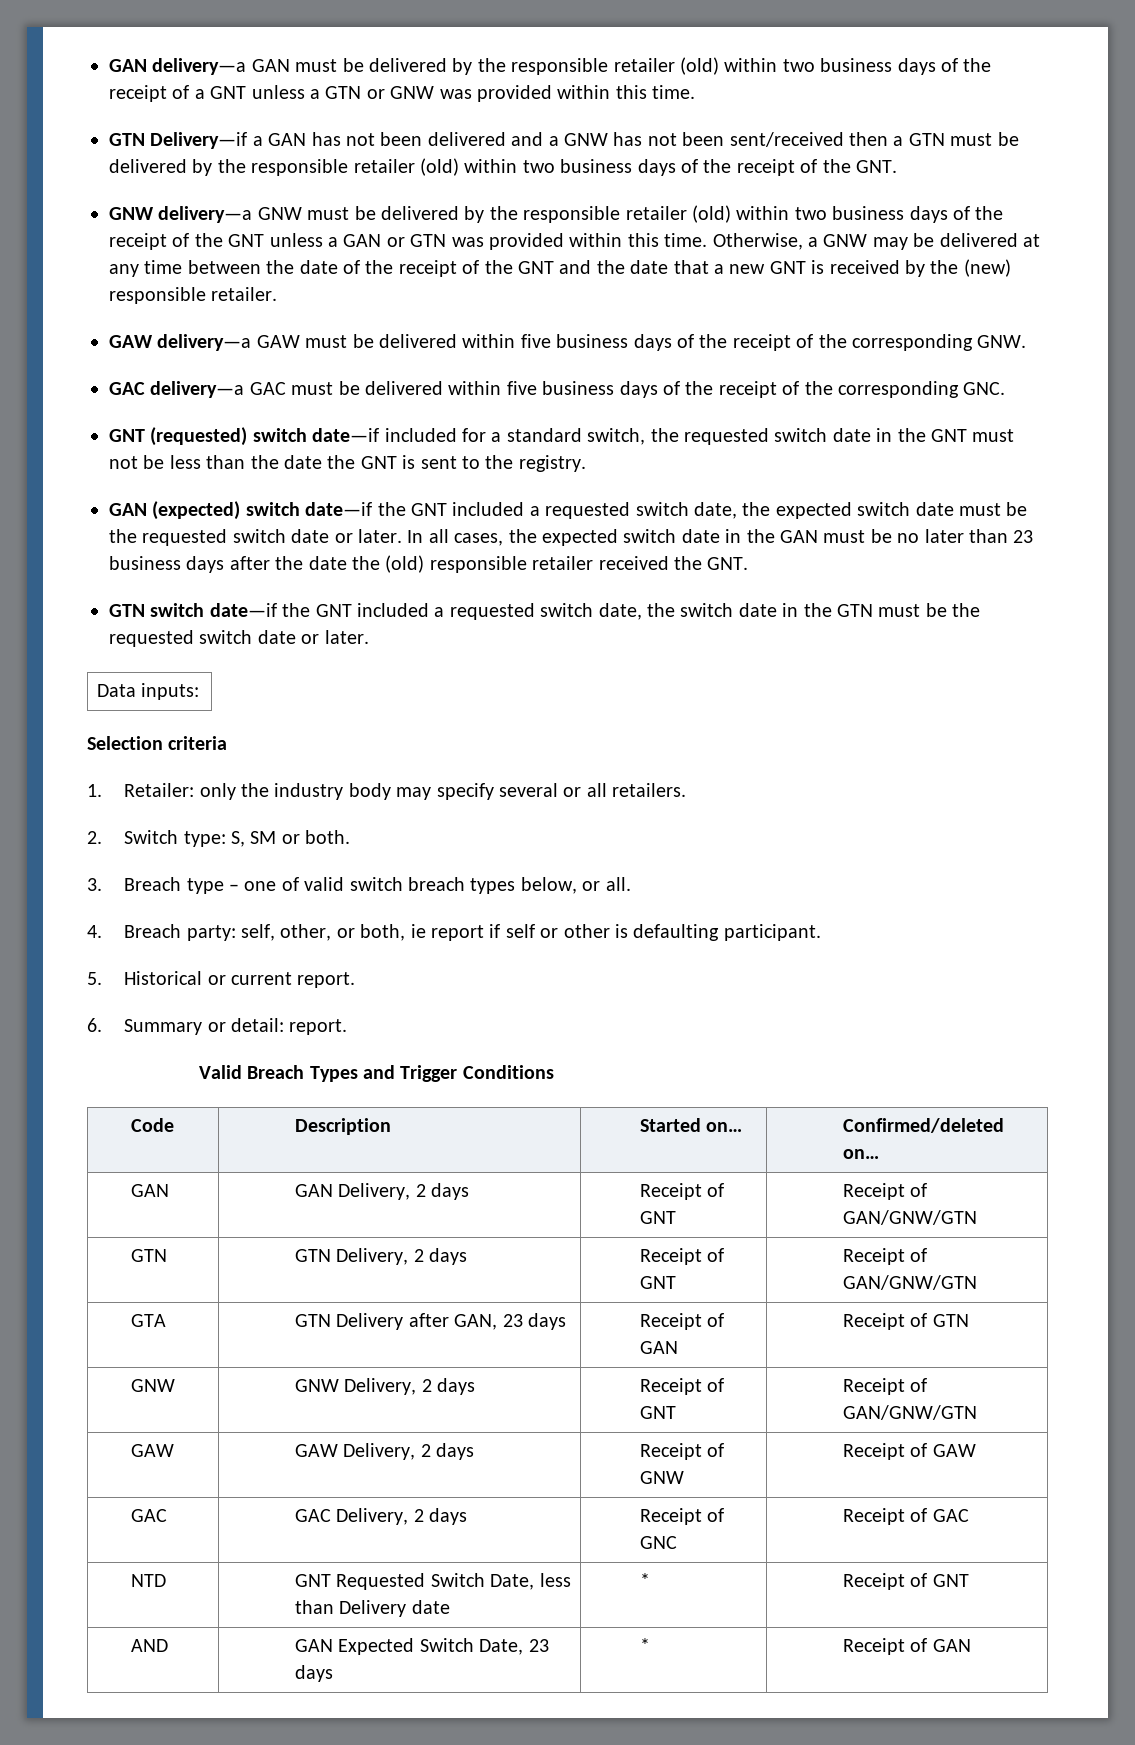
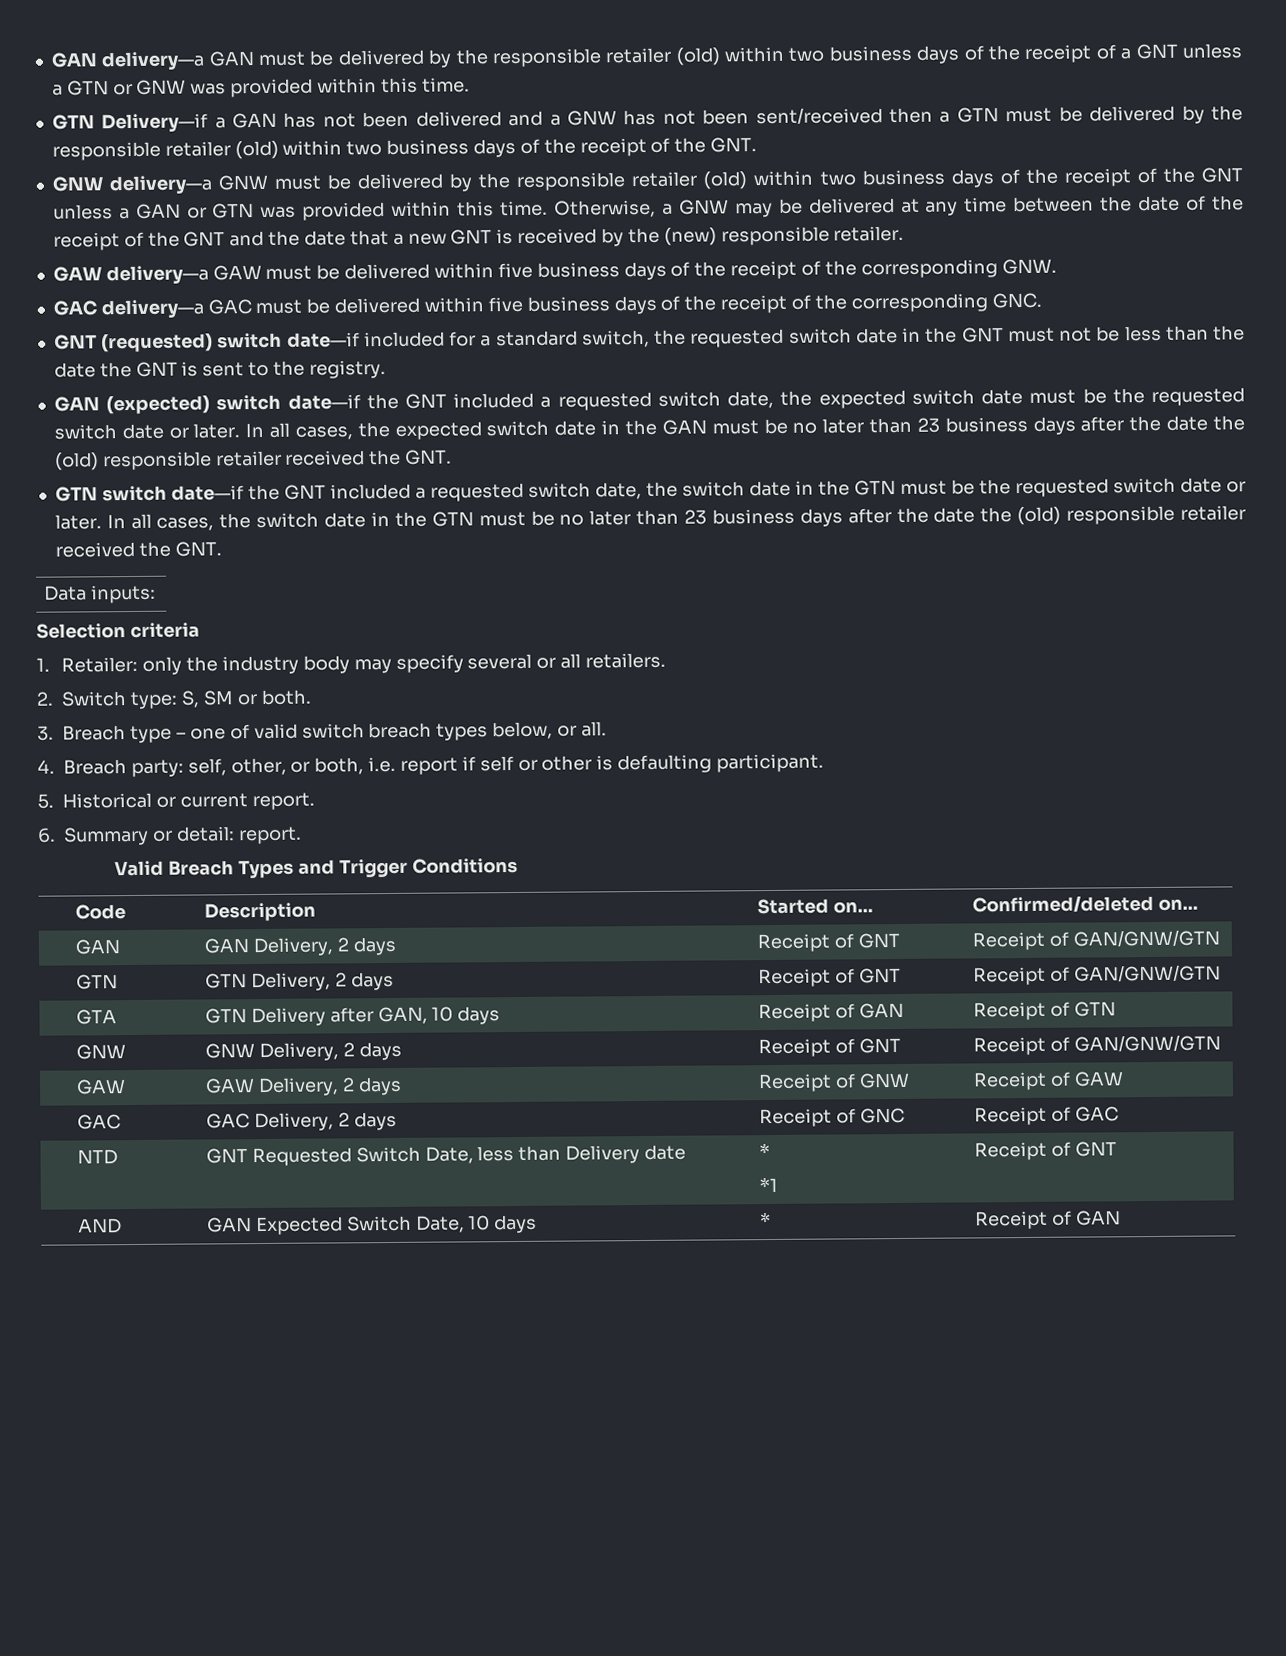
+ In all cases, the switch date in the GTN must be no later than 23 business days after the date the (old) responsible retailer received the GNT.
- 4. Breach party: self, other, or both, ie report if self or other is defaulting participant.
+ 4. Breach party: self, other, or both, i.e. report if self or other is defaulting participant.
- GTA | GTN Delivery after GAN, 23 days | Receipt of GAN | Receipt of GTN
+ GTA | GTN Delivery after GAN, 10 days | Receipt of GAN | Receipt of GTN
- NTD | GNT Requested Switch Date, less than Delivery date | * | Receipt of GNT
+ NTD | GNT Requested Switch Date, less than Delivery date | *
+ *1 | Receipt of GNT
- AND | GAN Expected Switch Date, 23 days | * | Receipt of GAN
+ AND | GAN Expected Switch Date, 10 days | * | Receipt of GAN

